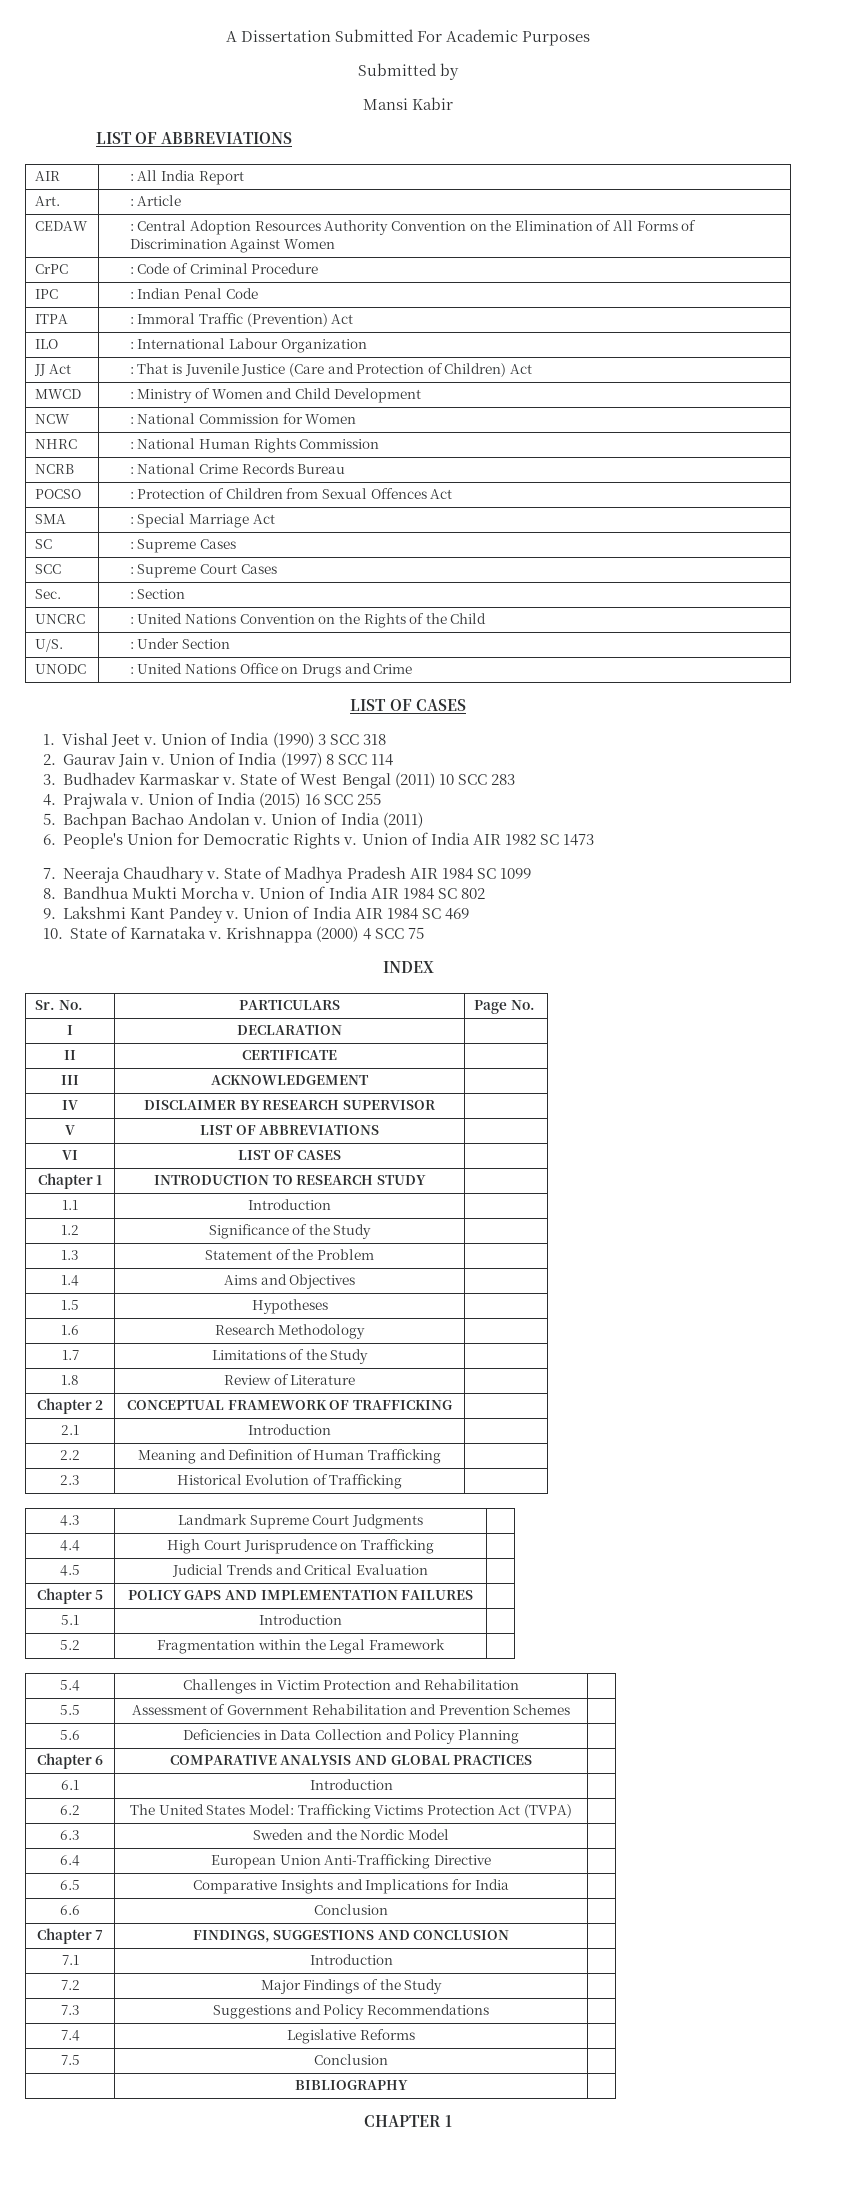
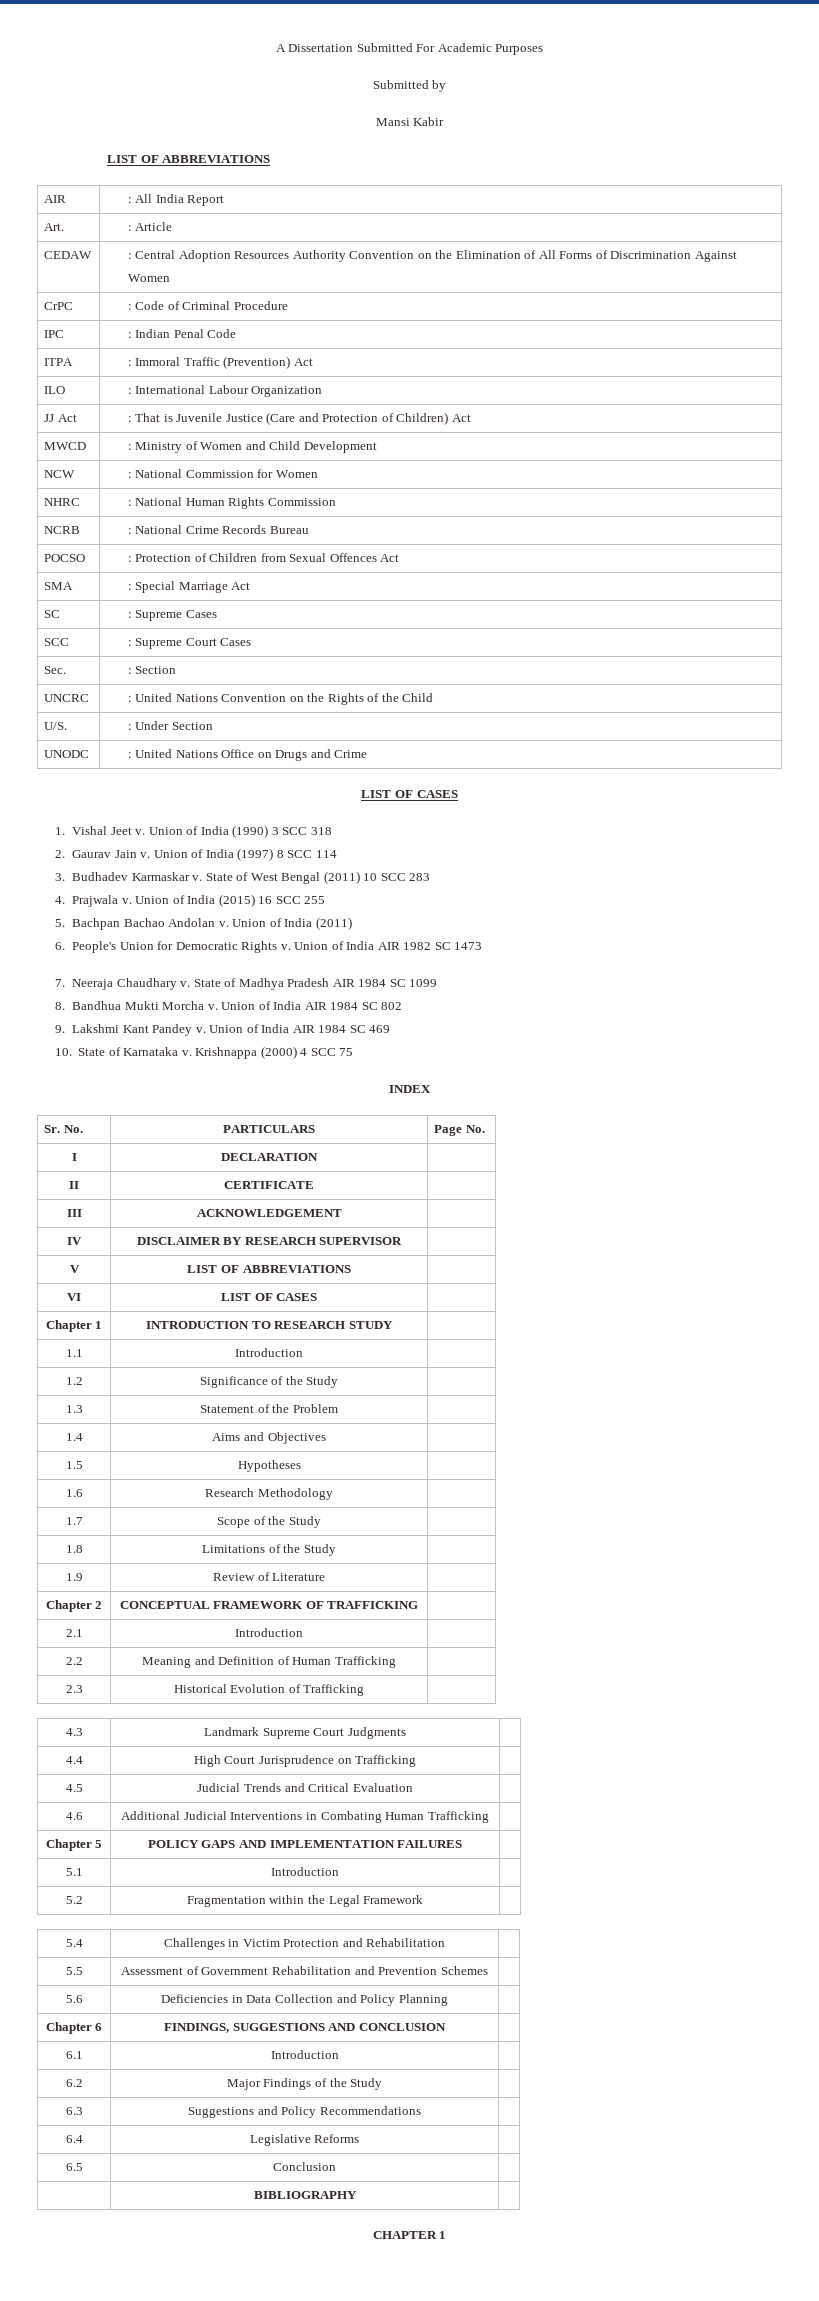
- 1.7 | Limitations of the Study |
+ 1.7 | Scope of the Study |
+ 1.8 | Limitations of the Study |
- 1.8 | Review of Literature |
+ 1.9 | Review of Literature |
+ 4.6 | Additional Judicial Interventions in Combating Human Trafficking |
- Chapter 6 | COMPARATIVE ANALYSIS AND GLOBAL PRACTICES |
+ Chapter 6 | FINDINGS, SUGGESTIONS AND CONCLUSION |
  6.1 | Introduction |
- 6.2 | The United States Model: Trafficking Victims Protection Act (TVPA) |
- 6.3 | Sweden and the Nordic Model |
- 6.4 | European Union Anti-Trafficking Directive |
- 6.5 | Comparative Insights and Implications for India |
- 6.6 | Conclusion |
- Chapter 7 | FINDINGS, SUGGESTIONS AND CONCLUSION |
- 7.1 | Introduction |
- 7.2 | Major Findings of the Study |
+ 6.2 | Major Findings of the Study |
- 7.3 | Suggestions and Policy Recommendations |
+ 6.3 | Suggestions and Policy Recommendations |
- 7.4 | Legislative Reforms |
+ 6.4 | Legislative Reforms |
- 7.5 | Conclusion |
+ 6.5 | Conclusion |

